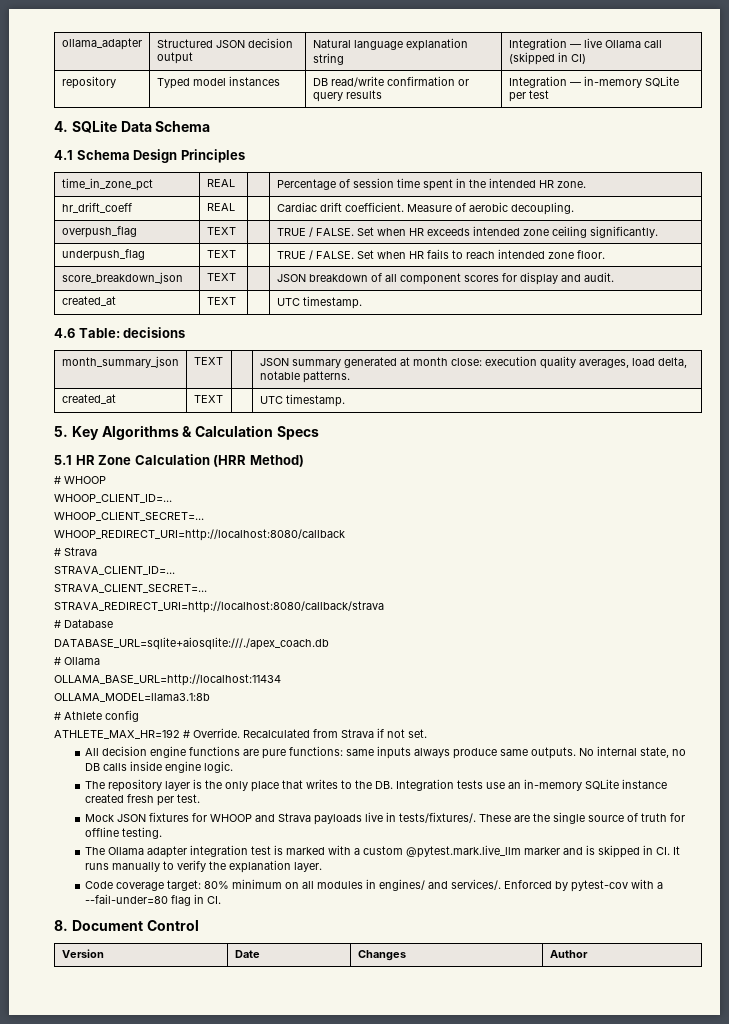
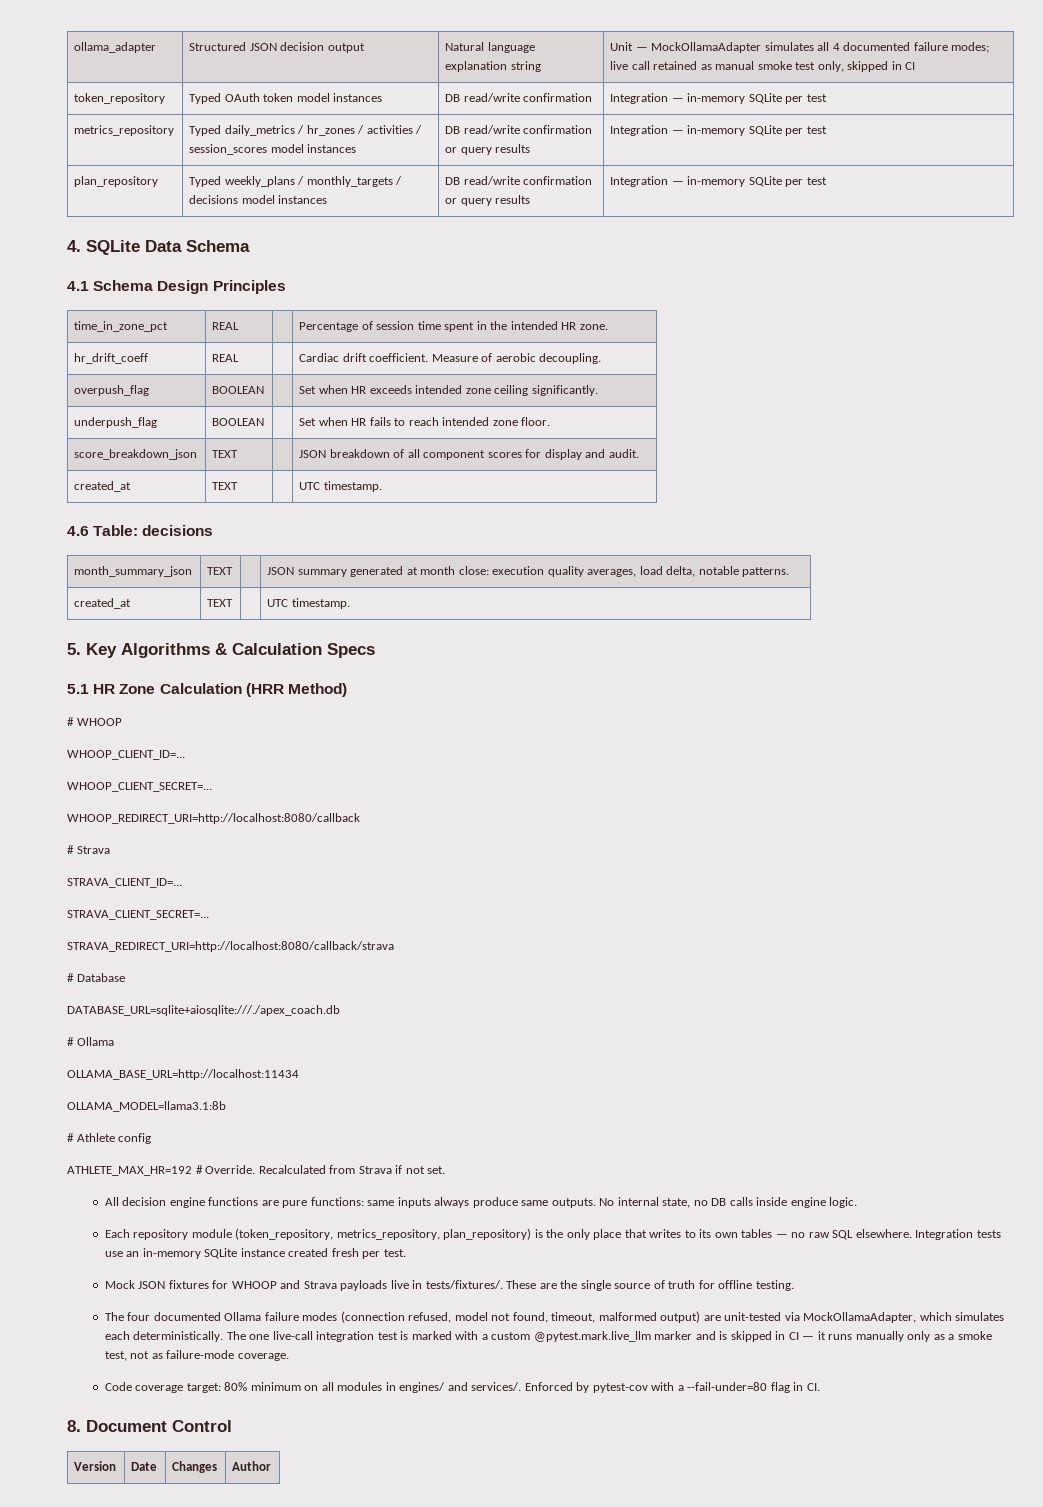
- ollama_adapter | Structured JSON decision output | Natural language explanation string | Integration — live Ollama call (skipped in CI)
- repository | Typed model instances | DB read/write confirmation or query results | Integration — in-memory SQLite per test
+ ollama_adapter | Structured JSON decision output | Natural language explanation string | Unit — MockOllamaAdapter simulates all 4 documented failure modes; live call retained as manual smoke test only, skipped in CI
+ token_repository | Typed OAuth token model instances | DB read/write confirmation | Integration — in-memory SQLite per test
+ metrics_repository | Typed daily_metrics / hr_zones / activities / session_scores model instances | DB read/write confirmation or query results | Integration — in-memory SQLite per test
+ plan_repository | Typed weekly_plans / monthly_targets / decisions model instances | DB read/write confirmation or query results | Integration — in-memory SQLite per test
- overpush_flag | TEXT | | TRUE / FALSE. Set when HR exceeds intended zone ceiling significantly.
+ overpush_flag | BOOLEAN | | Set when HR exceeds intended zone ceiling significantly.
- underpush_flag | TEXT | | TRUE / FALSE. Set when HR fails to reach intended zone floor.
+ underpush_flag | BOOLEAN | | Set when HR fails to reach intended zone floor.
- The repository layer is the only place that writes to the DB. Integration tests use an in-memory SQLite instance created fresh per test.
+ Each repository module (token_repository, metrics_repository, plan_repository) is the only place that writes to its own tables — no raw SQL elsewhere. Integration tests use an in-memory SQLite instance created fresh per test.
- The Ollama adapter integration test is marked with a custom @pytest.mark.live_llm marker and is skipped in CI. It runs manually to verify the explanation layer.
+ The four documented Ollama failure modes (connection refused, model not found, timeout, malformed output) are unit-tested via MockOllamaAdapter, which simulates each deterministically. The one live-call integration test is marked with a custom @pytest.mark.live_llm marker and is skipped in CI — it runs manually only as a smoke test, not as failure-mode coverage.

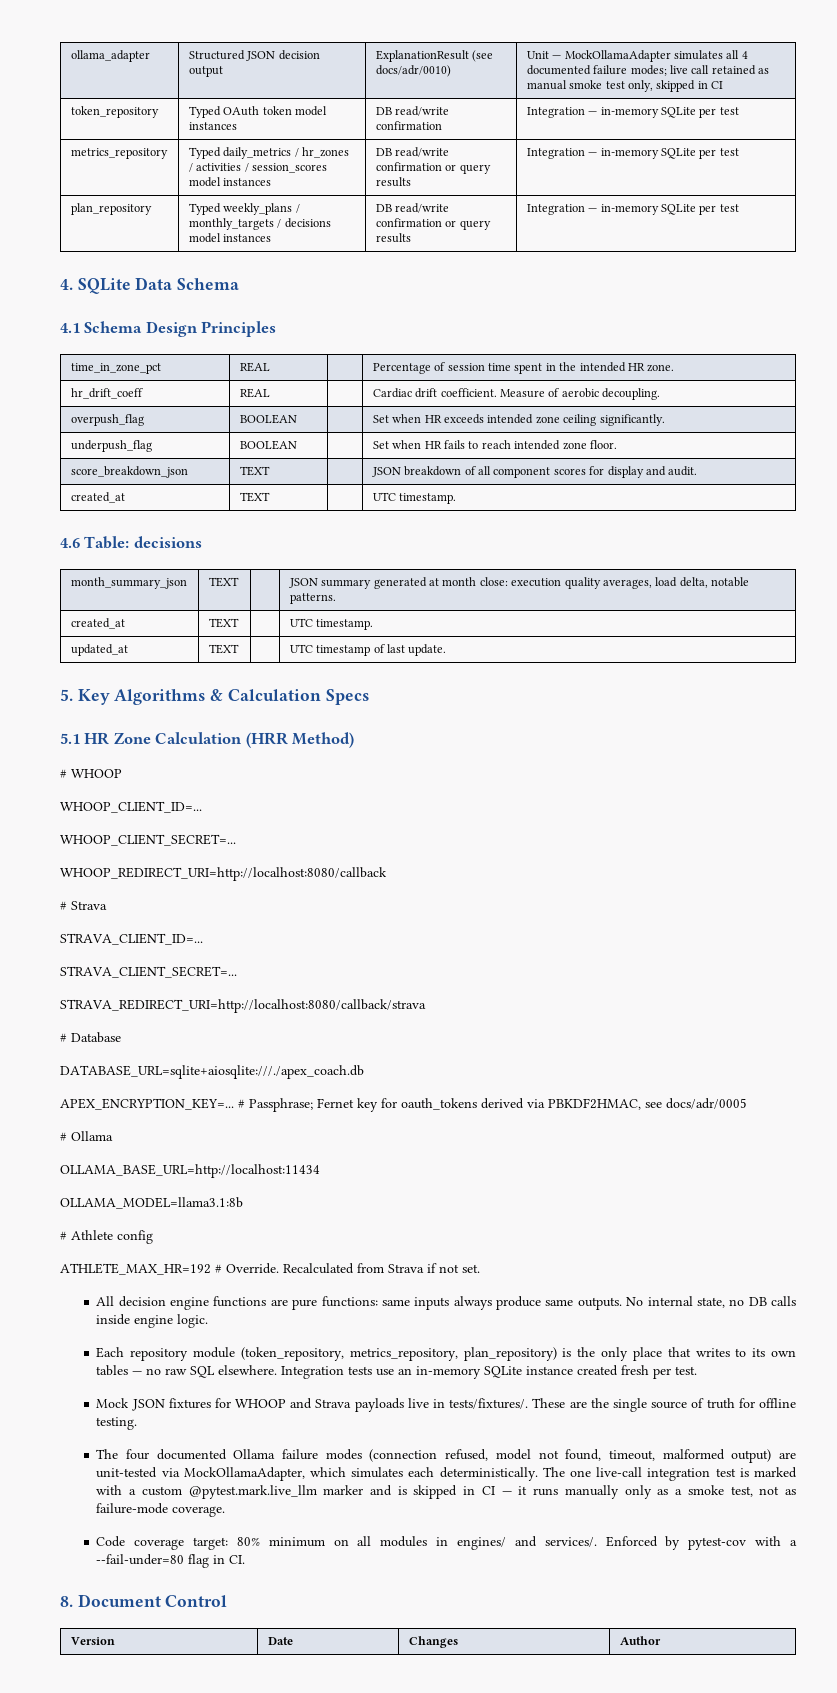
- ollama_adapter | Structured JSON decision output | Natural language explanation string | Unit — MockOllamaAdapter simulates all 4 documented failure modes; live call retained as manual smoke test only, skipped in CI
+ ollama_adapter | Structured JSON decision output | ExplanationResult (see docs/adr/0010) | Unit — MockOllamaAdapter simulates all 4 documented failure modes; live call retained as manual smoke test only, skipped in CI
+ updated_at | TEXT | | UTC timestamp of last update.
+ APEX_ENCRYPTION_KEY=... # Passphrase; Fernet key for oauth_tokens derived via PBKDF2HMAC, see docs/adr/0005

